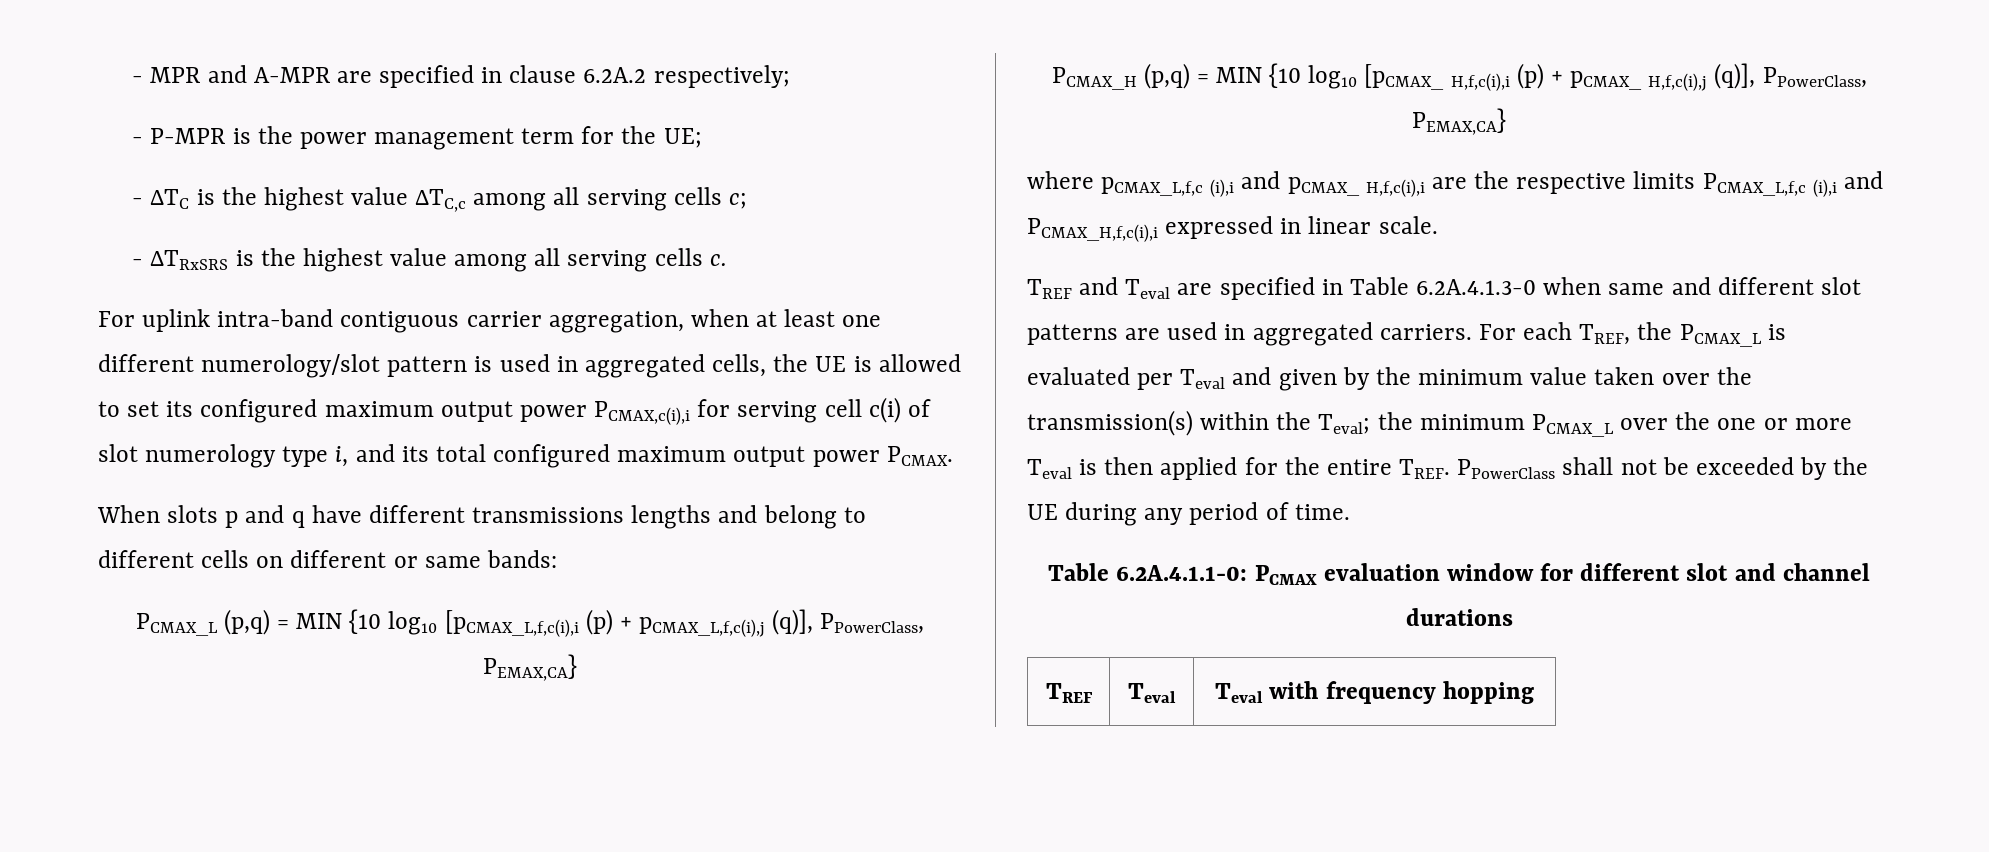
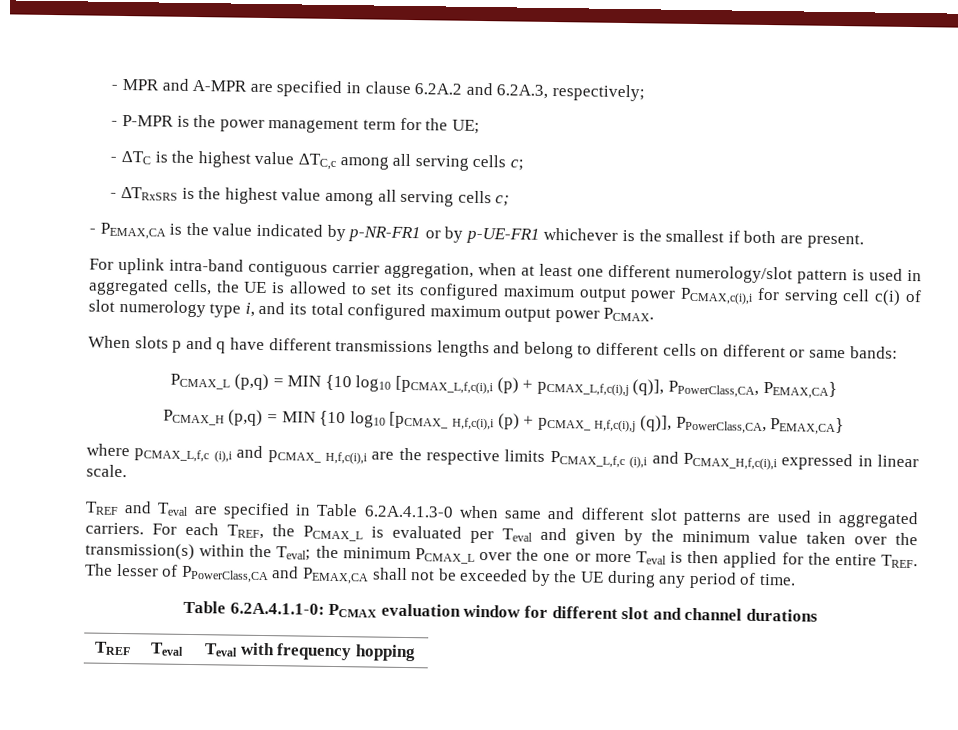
- - MPR and A-MPR are specified in clause 6.2A.2 respectively;
+ - MPR and A-MPR are specified in clause 6.2A.2 and 6.2A.3, respectively;
- - ∆TRxSRS is the highest value among all serving cells c.
+ - ∆TRxSRS is the highest value among all serving cells c;
+ - PEMAX,CA is the value indicated by p-NR-FR1 or by p-UE-FR1 whichever is the smallest if both are present.
- PCMAX_L (p,q) = MIN {10 log10 [pCMAX_L,f,c(i),i (p) + pCMAX_L,f,c(i),j (q)], PPowerClass, PEMAX,CA}
+ PCMAX_L (p,q) = MIN {10 log10 [pCMAX_L,f,c(i),i (p) + pCMAX_L,f,c(i),j (q)], PPowerClass,CA, PEMAX,CA}
- PCMAX_H (p,q) = MIN {10 log10 [pCMAX_ H,f,c(i),i (p) + pCMAX_ H,f,c(i),j (q)], PPowerClass, PEMAX,CA}
+ PCMAX_H (p,q) = MIN {10 log10 [pCMAX_ H,f,c(i),i (p) + pCMAX_ H,f,c(i),j (q)], PPowerClass,CA, PEMAX,CA}
- PPowerClass shall not be exceeded by the UE during any period of time.
+ The lesser of PPowerClass,CA and PEMAX,CA shall not be exceeded by the UE during any period of time.

